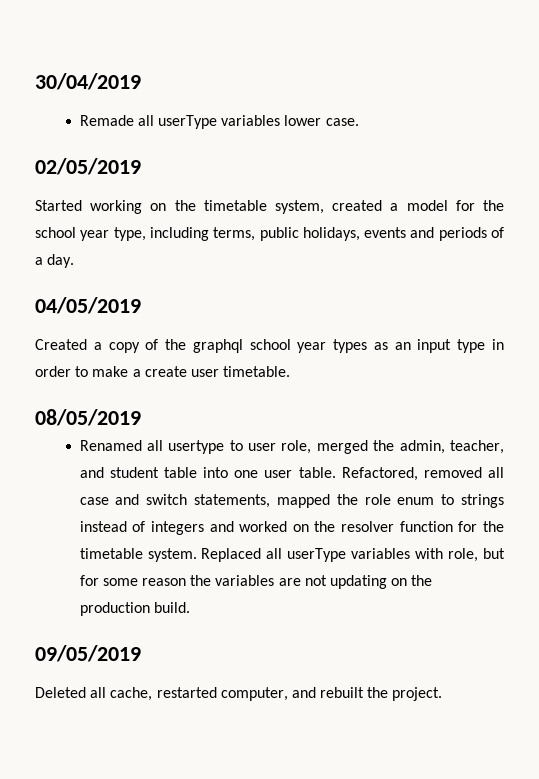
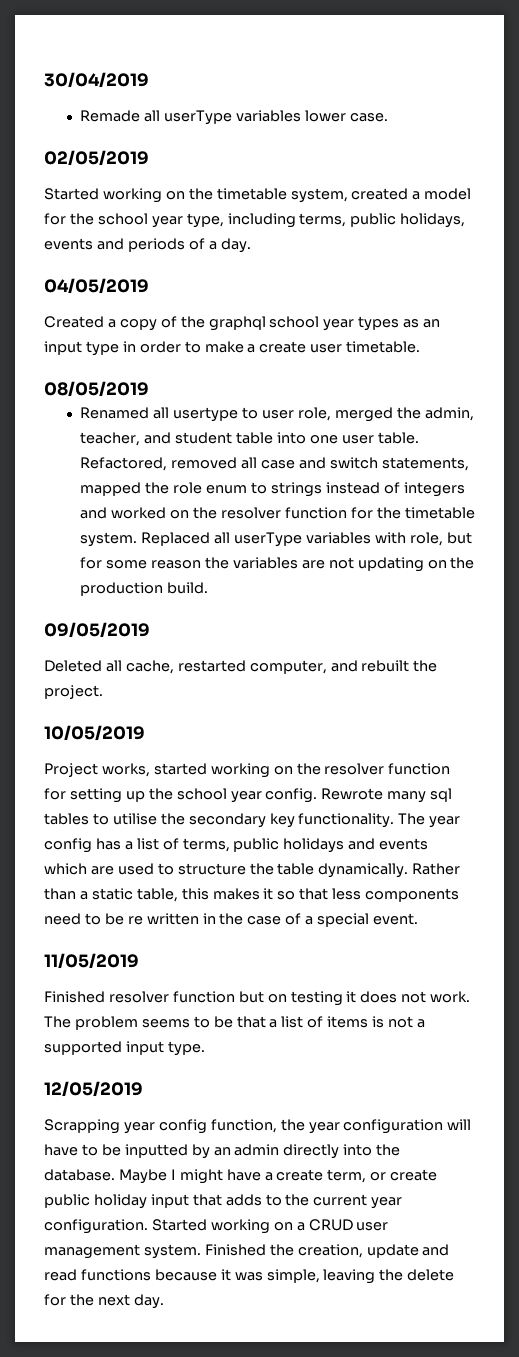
+ 10/05/2019
+ Project works, started working on the resolver function for setting up the school year config. Rewrote many sql tables to utilise the secondary key functionality. The year config has a list of terms, public holidays and events which are used to structure the table dynamically. Rather than a static table, this makes it so that less components need to be re written in the case of a special event.
+ 11/05/2019
+ Finished resolver function but on testing it does not work. The problem seems to be that a list of items is not a supported input type.
+ 12/05/2019
+ Scrapping year config function, the year configuration will have to be inputted by an admin directly into the database. Maybe I might have a create term, or create public holiday input that adds to the current year configuration. Started working on a CRUD user management system. Finished the creation, update and read functions because it was simple, leaving the delete for the next day.

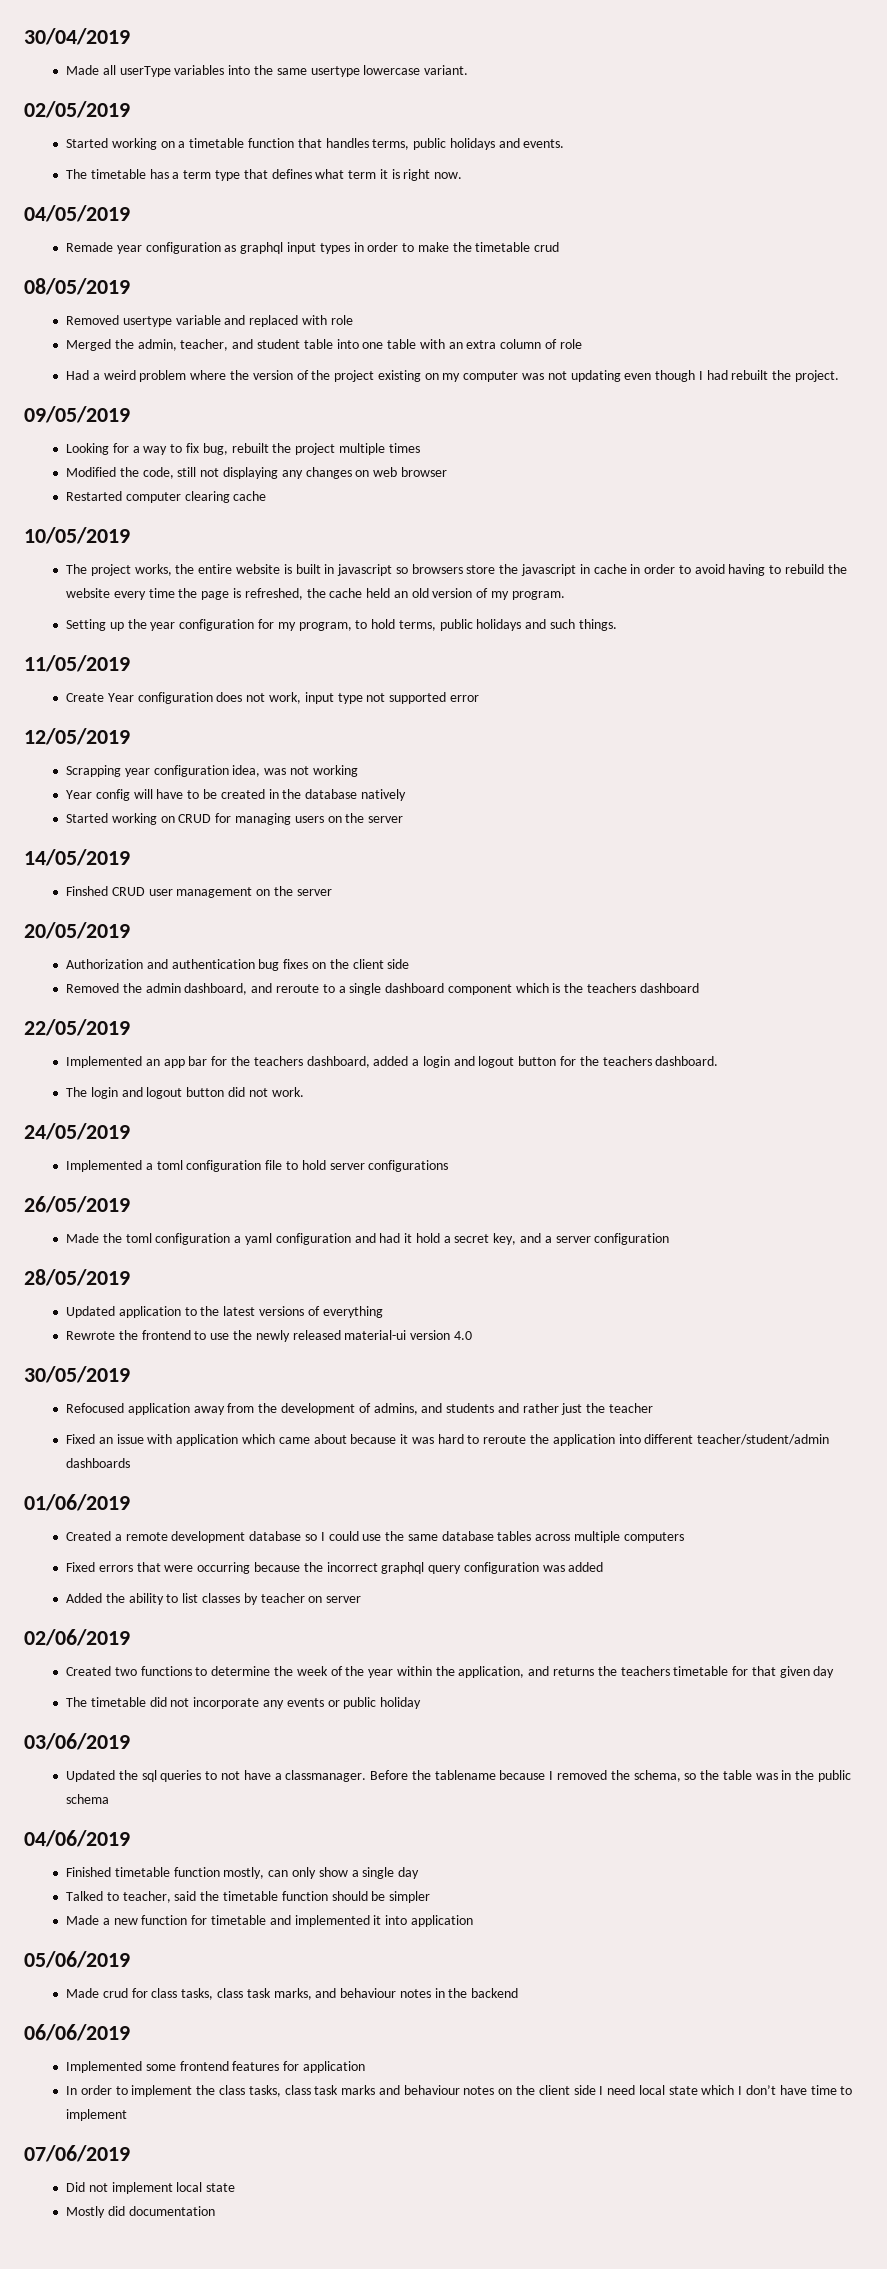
- Remade all userType variables lower case.
+ Made all userType variables into the same usertype lowercase variant.
  02/05/2019
- Started working on the timetable system, created a model for the school year type, including terms, public holidays, events and periods of a day.
+ Started working on a timetable function that handles terms, public holidays and events.
+ The timetable has a term type that defines what term it is right now.
  04/05/2019
- Created a copy of the graphql school year types as an input type in order to make a create user timetable.
+ Remade year configuration as graphql input types in order to make the timetable crud
  08/05/2019
- Renamed all usertype to user role, merged the admin, teacher, and student table into one user table. Refactored, removed all case and switch statements, mapped the role enum to strings instead of integers and worked on the resolver function for the timetable system. Replaced all userType variables with role, but for some reason the variables are not updating on the production build.
+ Removed usertype variable and replaced with role
+ Merged the admin, teacher, and student table into one table with an extra column of role
+ Had a weird problem where the version of the project existing on my computer was not updating even though I had rebuilt the project.
  09/05/2019
- Deleted all cache, restarted computer, and rebuilt the project.
+ Looking for a way to fix bug, rebuilt the project multiple times
+ Modified the code, still not displaying any changes on web browser
+ Restarted computer clearing cache
  10/05/2019
- Project works, started working on the resolver function for setting up the school year config. Rewrote many sql tables to utilise the secondary key functionality. The year config has a list of terms, public holidays and events which are used to structure the table dynamically. Rather than a static table, this makes it so that less components need to be re written in the case of a special event.
+ The project works, the entire website is built in javascript so browsers store the javascript in cache in order to avoid having to rebuild the website every time the page is refreshed, the cache held an old version of my program.
+ Setting up the year configuration for my program, to hold terms, public holidays and such things.
  11/05/2019
- Finished resolver function but on testing it does not work. The problem seems to be that a list of items is not a supported input type.
+ Create Year configuration does not work, input type not supported error
  12/05/2019
- Scrapping year config function, the year configuration will have to be inputted by an admin directly into the database. Maybe I might have a create term, or create public holiday input that adds to the current year configuration. Started working on a CRUD user management system. Finished the creation, update and read functions because it was simple, leaving the delete for the next day.
+ Scrapping year configuration idea, was not working
+ Year config will have to be created in the database natively
+ Started working on CRUD for managing users on the server
+ 14/05/2019
+ Finshed CRUD user management on the server
+ 20/05/2019
+ Authorization and authentication bug fixes on the client side
+ Removed the admin dashboard, and reroute to a single dashboard component which is the teachers dashboard
+ 22/05/2019
+ Implemented an app bar for the teachers dashboard, added a login and logout button for the teachers dashboard.
+ The login and logout button did not work.
+ 24/05/2019
+ Implemented a toml configuration file to hold server configurations
+ 26/05/2019
+ Made the toml configuration a yaml configuration and had it hold a secret key, and a server configuration
+ 28/05/2019
+ Updated application to the latest versions of everything
+ Rewrote the frontend to use the newly released material-ui version 4.0
+ 30/05/2019
+ Refocused application away from the development of admins, and students and rather just the teacher
+ Fixed an issue with application which came about because it was hard to reroute the application into different teacher/student/admin dashboards
+ 01/06/2019
+ Created a remote development database so I could use the same database tables across multiple computers
+ Fixed errors that were occurring because the incorrect graphql query configuration was added
+ Added the ability to list classes by teacher on server
+ 02/06/2019
+ Created two functions to determine the week of the year within the application, and returns the teachers timetable for that given day
+ The timetable did not incorporate any events or public holiday
+ 03/06/2019
+ Updated the sql queries to not have a classmanager. Before the tablename because I removed the schema, so the table was in the public schema
+ 04/06/2019
+ Finished timetable function mostly, can only show a single day
+ Talked to teacher, said the timetable function should be simpler
+ Made a new function for timetable and implemented it into application
+ 05/06/2019
+ Made crud for class tasks, class task marks, and behaviour notes in the backend
+ 06/06/2019
+ Implemented some frontend features for application
+ In order to implement the class tasks, class task marks and behaviour notes on the client side I need local state which I don’t have time to implement
+ 07/06/2019
+ Did not implement local state
+ Mostly did documentation

